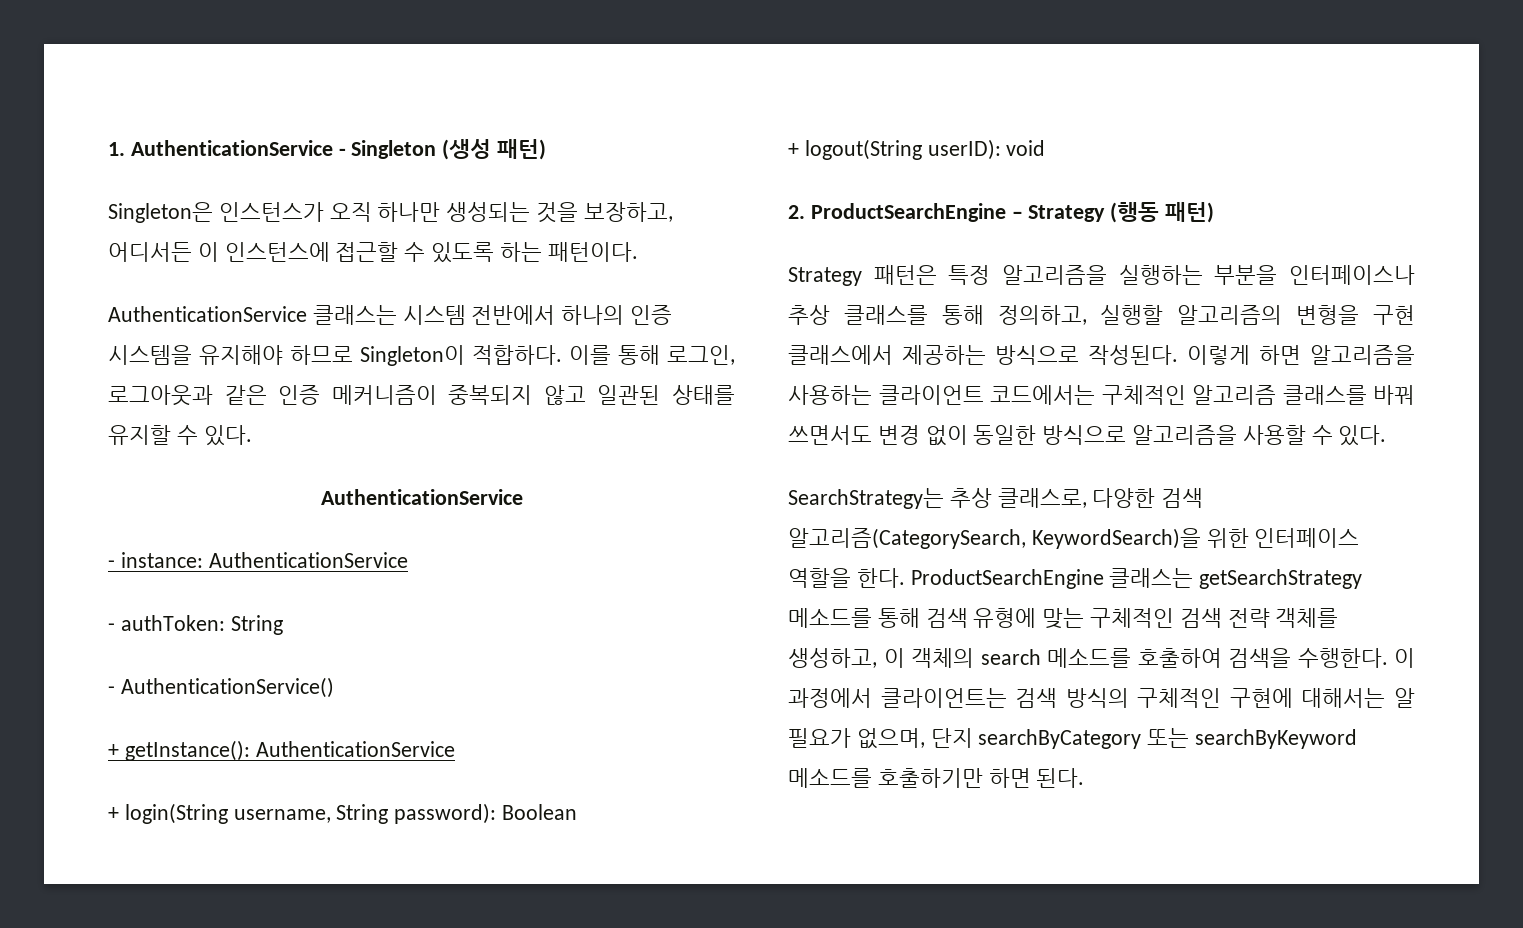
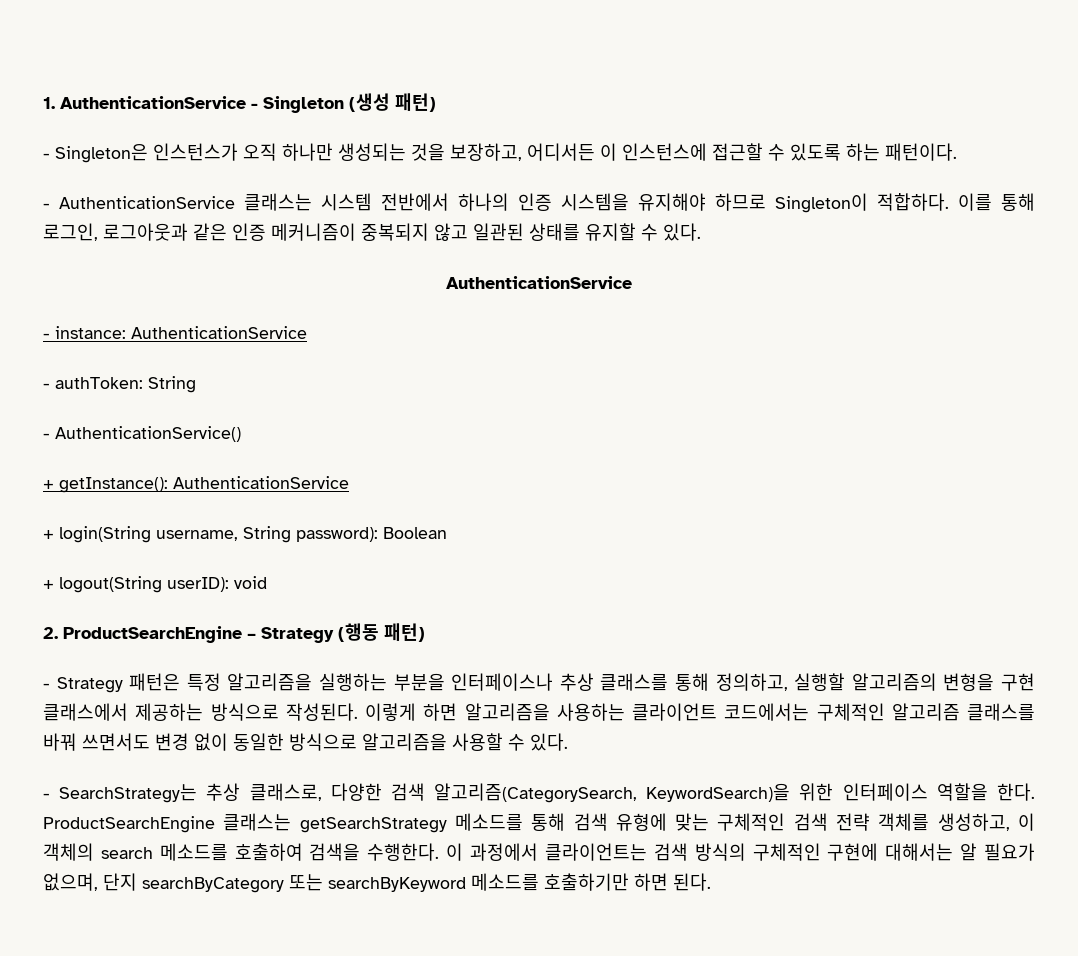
- Singleton은 인스턴스가 오직 하나만 생성되는 것을 보장하고, 어디서든 이 인스턴스에 접근할 수 있도록 하는 패턴이다.
+ - Singleton은 인스턴스가 오직 하나만 생성되는 것을 보장하고, 어디서든 이 인스턴스에 접근할 수 있도록 하는 패턴이다.
- AuthenticationService 클래스는 시스템 전반에서 하나의 인증 시스템을 유지해야 하므로 Singleton이 적합하다.
+ - AuthenticationService 클래스는 시스템 전반에서 하나의 인증 시스템을 유지해야 하므로 Singleton이 적합하다.
- Strategy 패턴은 특정 알고리즘을 실행하는 부분을 인터페이스나 추상 클래스를 통해 정의하고, 실행할 알고리즘의 변형을 구현 클래스에서 제공하는 방식으로 작성된다.
+ - Strategy 패턴은 특정 알고리즘을 실행하는 부분을 인터페이스나 추상 클래스를 통해 정의하고, 실행할 알고리즘의 변형을 구현 클래스에서 제공하는 방식으로 작성된다.
- SearchStrategy는 추상 클래스로, 다양한 검색 알고리즘(CategorySearch, KeywordSearch)을 위한 인터페이스 역할을 한다.
+ - SearchStrategy는 추상 클래스로, 다양한 검색 알고리즘(CategorySearch, KeywordSearch)을 위한 인터페이스 역할을 한다.

